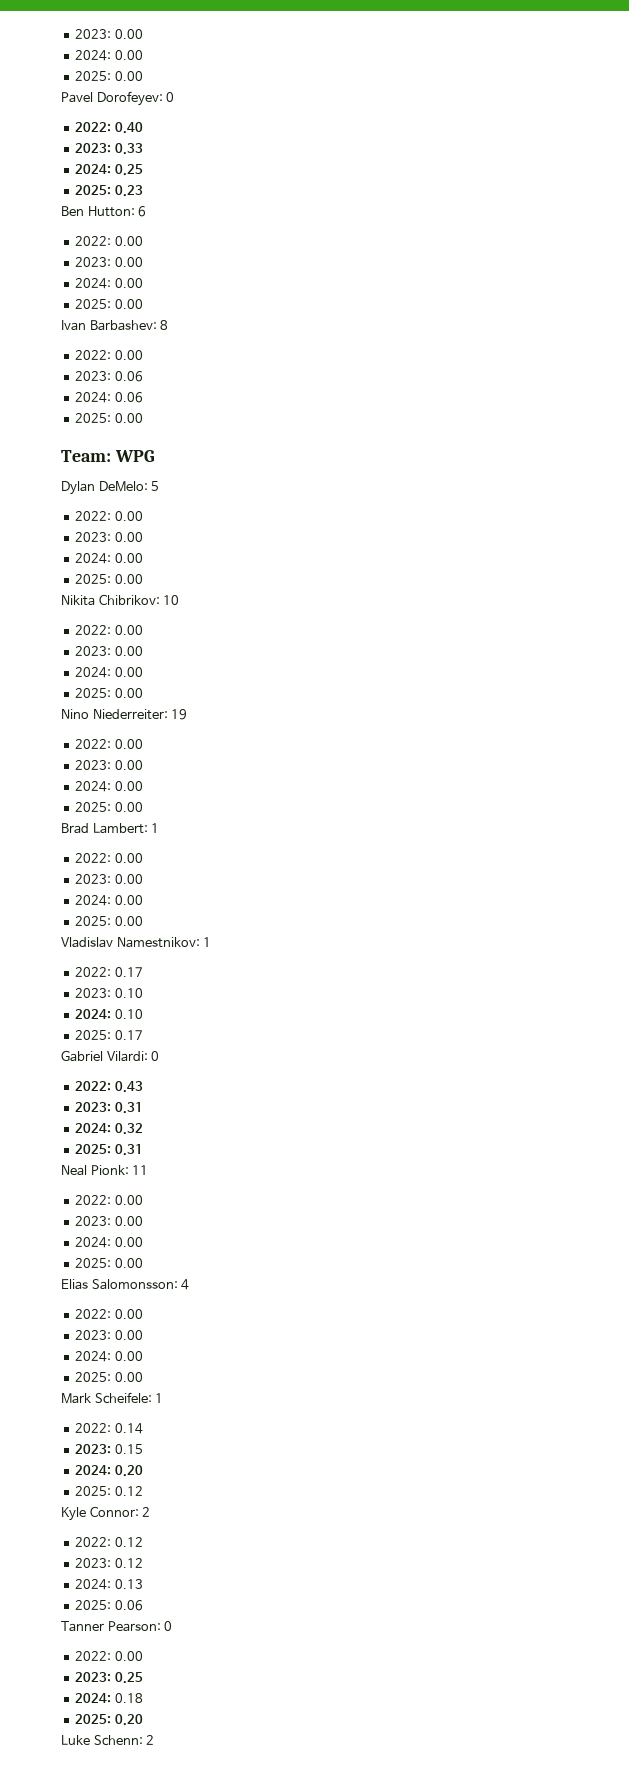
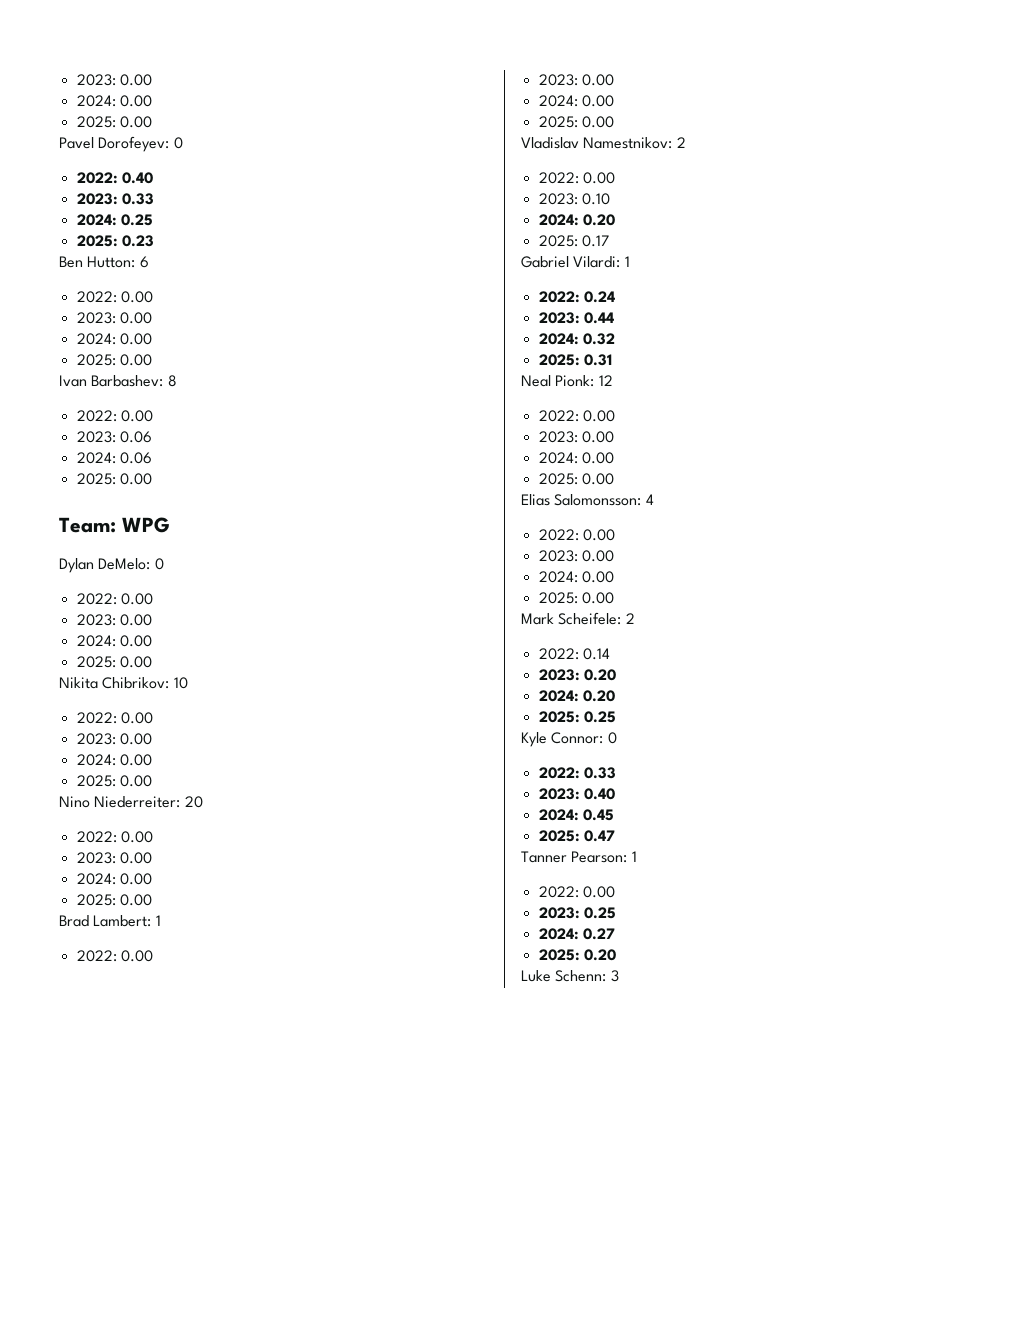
- Dylan DeMelo: 5
+ Dylan DeMelo: 0
- Nino Niederreiter: 19
+ Nino Niederreiter: 20
- Vladislav Namestnikov: 1
- 2022: 0.17
+ Vladislav Namestnikov: 2
+ 2022: 0.00
  2023: 0.10
- 2024: 0.10
+ 2024: 0.20
- Gabriel Vilardi: 0
- 2022: 0.43
- 2023: 0.31
+ Gabriel Vilardi: 1
+ 2022: 0.24
+ 2023: 0.44
- Neal Pionk: 11
+ Neal Pionk: 12
- Mark Scheifele: 1
+ Mark Scheifele: 2
- 2023: 0.15
+ 2023: 0.20
  2024: 0.20
- 2025: 0.12
+ 2025: 0.25
- Kyle Connor: 2
- 2022: 0.12
- 2023: 0.12
- 2024: 0.13
- 2025: 0.06
+ Kyle Connor: 0
+ 2022: 0.33
+ 2023: 0.40
+ 2024: 0.45
+ 2025: 0.47
- Tanner Pearson: 0
+ Tanner Pearson: 1
- 2024: 0.18
+ 2024: 0.27
- Luke Schenn: 2
+ Luke Schenn: 3

